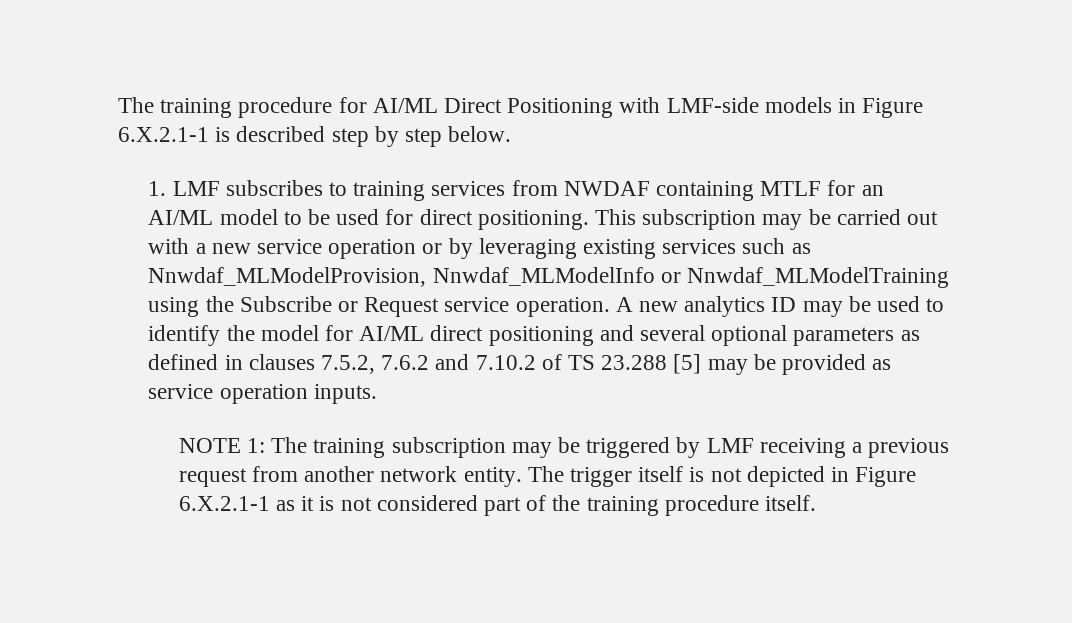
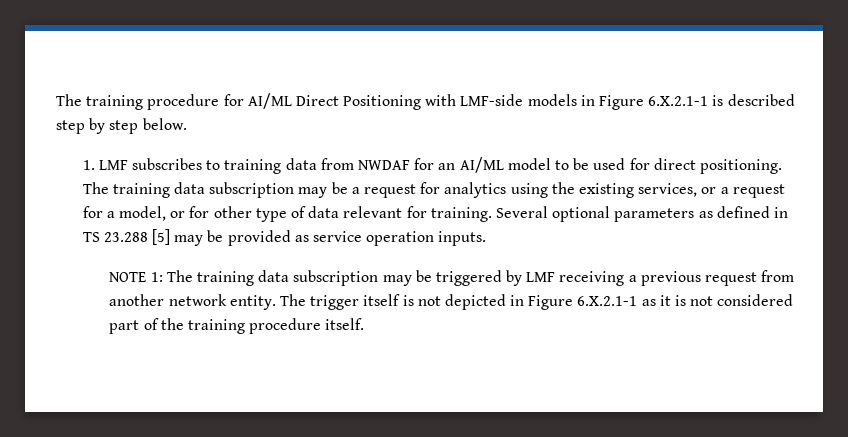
- 1. LMF subscribes to training services from NWDAF containing MTLF for an AI/ML model to be used for direct positioning.
+ 1. LMF subscribes to training data from NWDAF for an AI/ML model to be used for direct positioning.
- This subscription may be carried out with a new service operation or by leveraging existing services such as Nnwdaf_MLModelProvision, Nnwdaf_MLModelInfo or Nnwdaf_MLModelTraining using the Subscribe or Request service operation. A new analytics ID may be used to identify the model for AI/ML direct positioning and several optional parameters as defined in clauses 7.5.2, 7.6.2 and 7.10.2 of TS 23.288 [5] may be provided as service operation inputs.
+ The training data subscription may be a request for analytics using the existing services, or a request for a model, or for other type of data relevant for training. Several optional parameters as defined in TS 23.288 [5] may be provided as service operation inputs.
- NOTE 1: The training subscription may be triggered by LMF receiving a previous request from another network entity.
+ NOTE 1: The training data subscription may be triggered by LMF receiving a previous request from another network entity.

